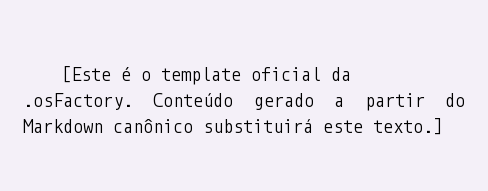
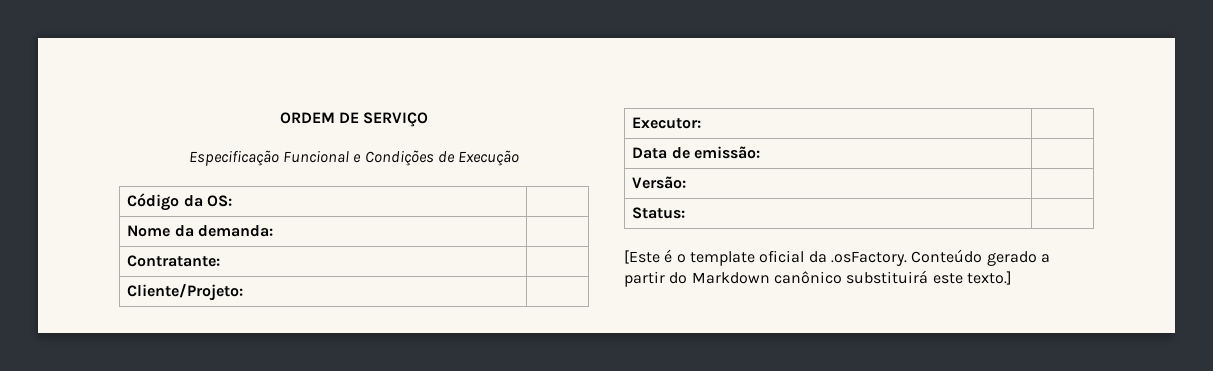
+ ORDEM DE SERVIÇO
+ Especificação Funcional e Condições de Execução
+ Código da OS: |
+ Nome da demanda: |
+ Contratante: |
+ Cliente/Projeto: |
+ Executor: |
+ Data de emissão: |
+ Versão: |
+ Status: |

